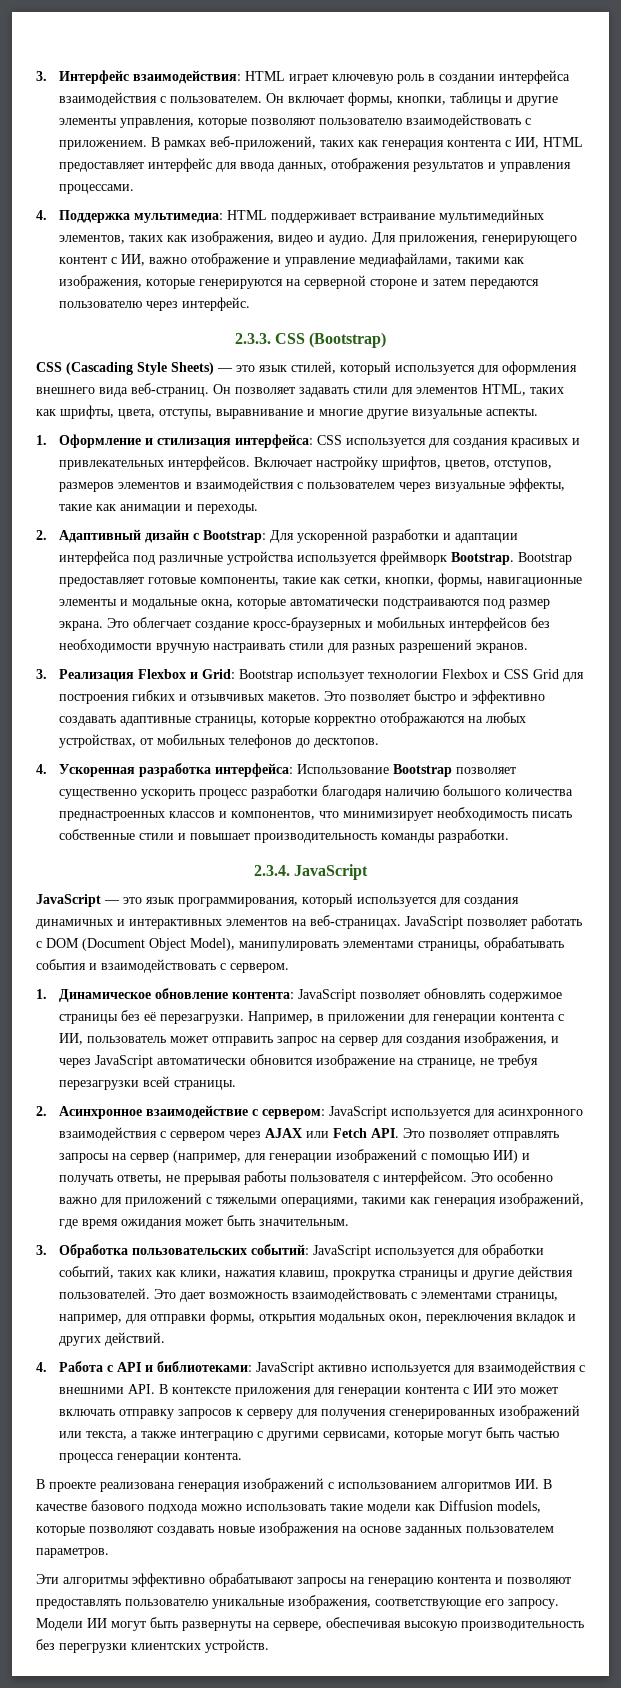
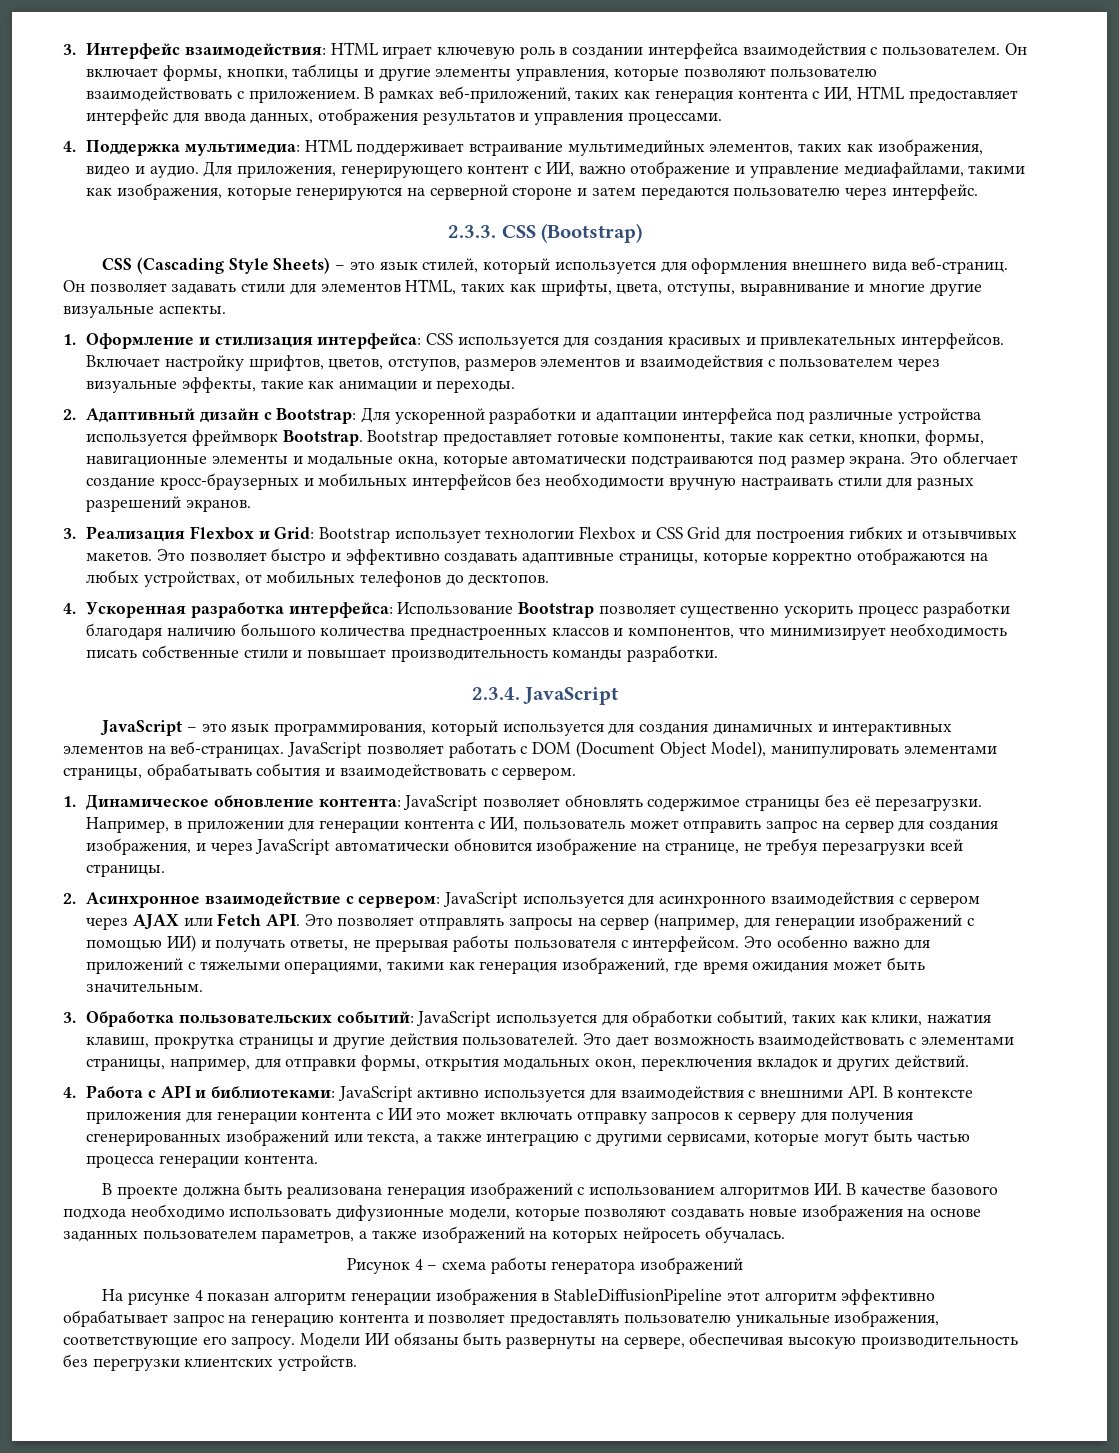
- CSS (Cascading Style Sheets) — это язык стилей, который используется для оформления внешнего вида веб-страниц.
+ CSS (Cascading Style Sheets) – это язык стилей, который используется для оформления внешнего вида веб-страниц.
- JavaScript — это язык программирования, который используется для создания динамичных и интерактивных элементов на веб-страницах.
+ JavaScript – это язык программирования, который используется для создания динамичных и интерактивных элементов на веб-страницах.
- В проекте реализована генерация изображений с использованием алгоритмов ИИ. В качестве базового подхода можно использовать такие модели как Diffusion models, которые позволяют создавать новые изображения на основе заданных пользователем параметров.
- Эти алгоритмы эффективно обрабатывают запросы на генерацию контента и позволяют предоставлять пользователю уникальные изображения, соответствующие его запросу.
+ В проекте должна быть реализована генерация изображений с использованием алгоритмов ИИ. В качестве базового подхода необходимо использовать дифузионные модели, которые позволяют создавать новые изображения на основе заданных пользователем параметров, а также изображений на которых нейросеть обучалась.
+ Рисунок 4 – схема работы генератора изображений
+ На рисунке 4 показан алгоритм генерации изображения в StableDiffusionPipeline этот алгоритм эффективно обрабатывает запрос на генерацию контента и позволяет предоставлять пользователю уникальные изображения, соответствующие его запросу.
- Модели ИИ могут быть развернуты на сервере, обеспечивая высокую производительность без перегрузки клиентских устройств.
+ Модели ИИ обязаны быть развернуты на сервере, обеспечивая высокую производительность без перегрузки клиентских устройств.

